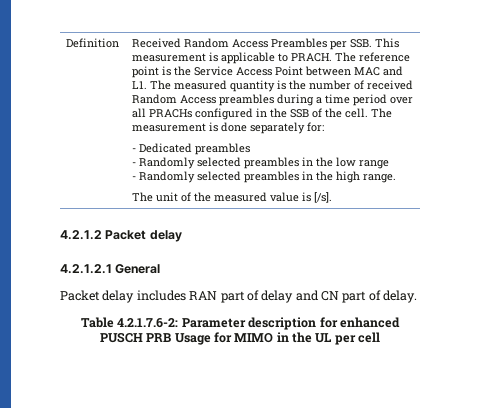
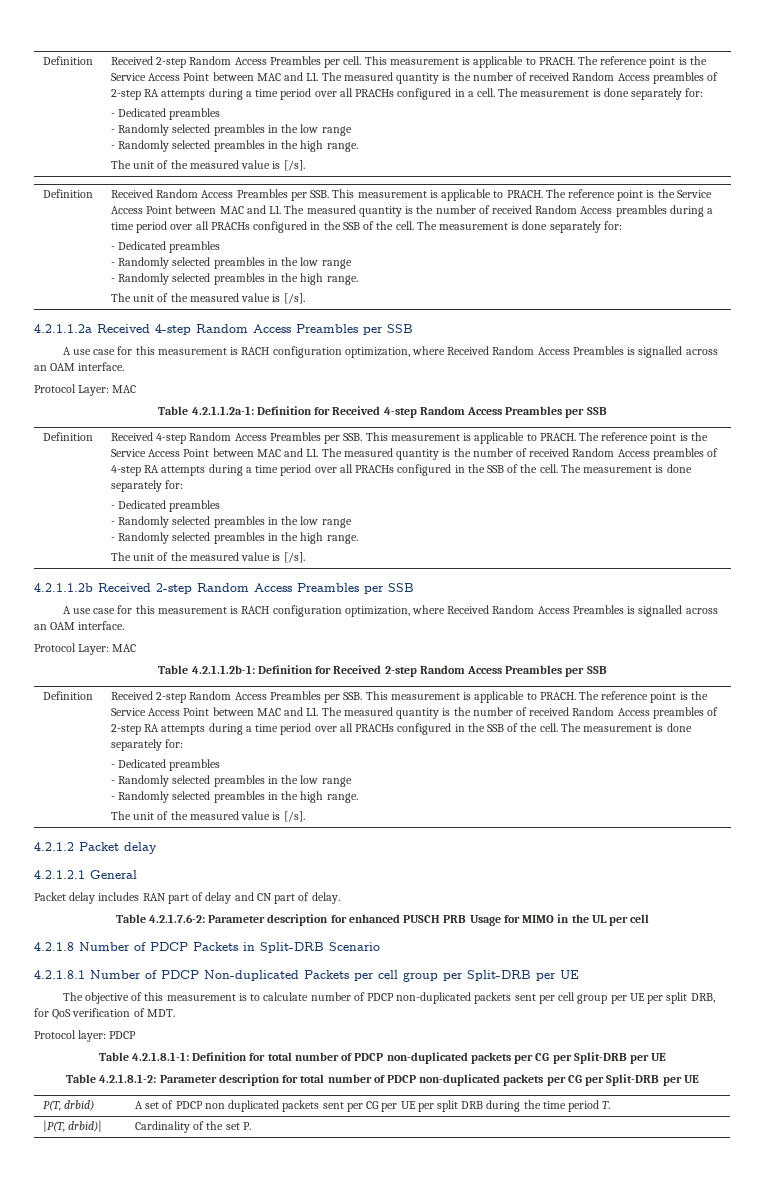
+ Definition | Received 2-step Random Access Preambles per cell. This measurement is applicable to PRACH. The reference point is the Service Access Point between MAC and L1. The measured quantity is the number of received Random Access preambles of 2-step RA attempts during a time period over all PRACHs configured in a cell. The measurement is done separately for:
+ - Dedicated preambles
+ - Randomly selected preambles in the low range
+ - Randomly selected preambles in the high range.
+ The unit of the measured value is [/s].
+ 4.2.1.1.2a Received 4-step Random Access Preambles per SSB
+ A use case for this measurement is RACH configuration optimization, where Received Random Access Preambles is signalled across an OAM interface.
+ Protocol Layer: MAC
+ Table 4.2.1.1.2a-1: Definition for Received 4-step Random Access Preambles per SSB
+ Definition | Received 4-step Random Access Preambles per SSB. This measurement is applicable to PRACH. The reference point is the Service Access Point between MAC and L1. The measured quantity is the number of received Random Access preambles of 4-step RA attempts during a time period over all PRACHs configured in the SSB of the cell. The measurement is done separately for:
+ - Dedicated preambles
+ - Randomly selected preambles in the low range
+ - Randomly selected preambles in the high range.
+ The unit of the measured value is [/s].
+ 4.2.1.1.2b Received 2-step Random Access Preambles per SSB
+ A use case for this measurement is RACH configuration optimization, where Received Random Access Preambles is signalled across an OAM interface.
+ Protocol Layer: MAC
+ Table 4.2.1.1.2b-1: Definition for Received 2-step Random Access Preambles per SSB
+ Definition | Received 2-step Random Access Preambles per SSB. This measurement is applicable to PRACH. The reference point is the Service Access Point between MAC and L1. The measured quantity is the number of received Random Access preambles of 2-step RA attempts during a time period over all PRACHs configured in the SSB of the cell. The measurement is done separately for:
+ - Dedicated preambles
+ - Randomly selected preambles in the low range
+ - Randomly selected preambles in the high range.
+ The unit of the measured value is [/s].
+ 4.2.1.8 Number of PDCP Packets in Split-DRB Scenario
+ 4.2.1.8.1 Number of PDCP Non-duplicated Packets per cell group per Split-DRB per UE
+ The objective of this measurement is to calculate number of PDCP non-duplicated packets sent per cell group per UE per split DRB, for QoS verification of MDT.
+ Protocol layer: PDCP
+ Table 4.2.1.8.1-1: Definition for total number of PDCP non-duplicated packets per CG per Split-DRB per UE
+ Table 4.2.1.8.1-2: Parameter description for total number of PDCP non-duplicated packets per CG per Split-DRB per UE
+ P(T, drbid) | A set of PDCP non duplicated packets sent per CG per UE per split DRB during the time period T.
+ |P(T, drbid)| | Cardinality of the set P.

